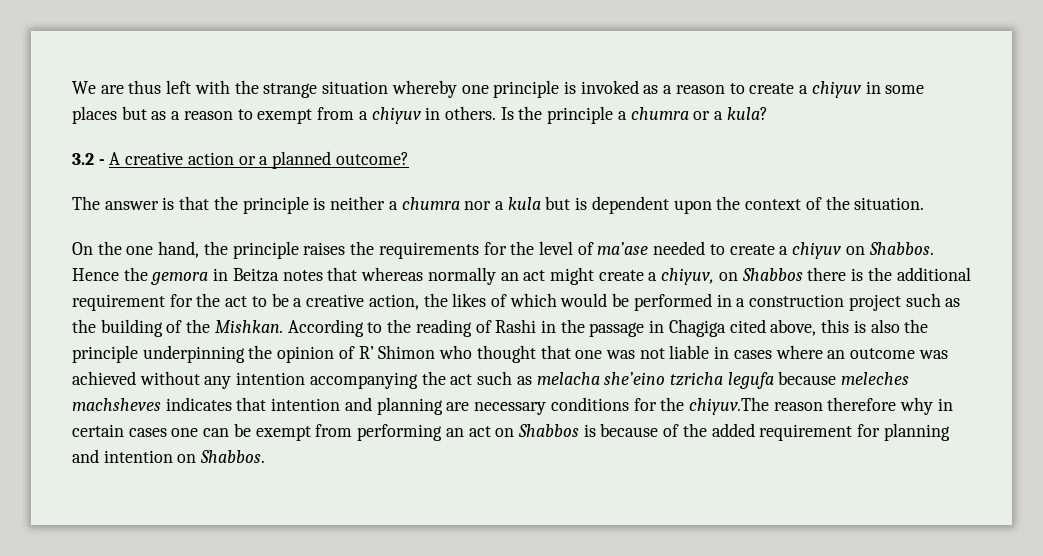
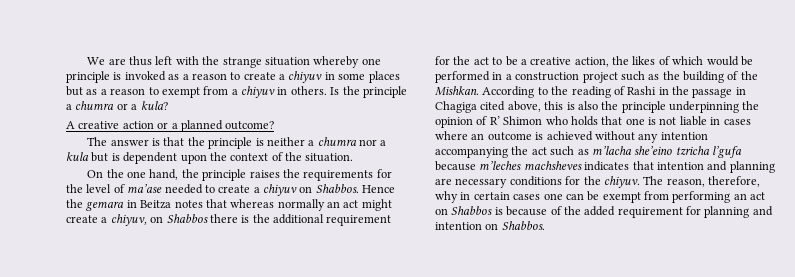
- 3.2 - A creative action or a planned outcome?
+ A creative action or a planned outcome?
- Hence the gemora in Beitza notes that whereas normally an act might create a chiyuv, on Shabbos there is the additional requirement for the act to be a creative action, the likes of which would be performed in a construction project such as the building of the Mishkan.
+ Hence the gemara in Beitza notes that whereas normally an act might create a chiyuv, on Shabbos there is the additional requirement for the act to be a creative action, the likes of which would be performed in a construction project such as the building of the Mishkan.
- According to the reading of Rashi in the passage in Chagiga cited above, this is also the principle underpinning the opinion of R’ Shimon who thought that one was not liable in cases where an outcome was achieved without any intention accompanying the act such as melacha she’eino tzricha legufa because meleches machsheves indicates that intention and planning are necessary conditions for the chiyuv.The reason therefore why in certain cases one can be exempt from performing an act on Shabbos is because of the added requirement for planning and intention on Shabbos.
+ According to the reading of Rashi in the passage in Chagiga cited above, this is also the principle underpinning the opinion of R’ Shimon who holds that one is not liable in cases where an outcome is achieved without any intention accompanying the act such as m’lacha she’eino tzricha l’gufa because m’leches machsheves indicates that intention and planning are necessary conditions for the chiyuv. The reason, therefore, why in certain cases one can be exempt from performing an act on Shabbos is because of the added requirement for planning and intention on Shabbos.

